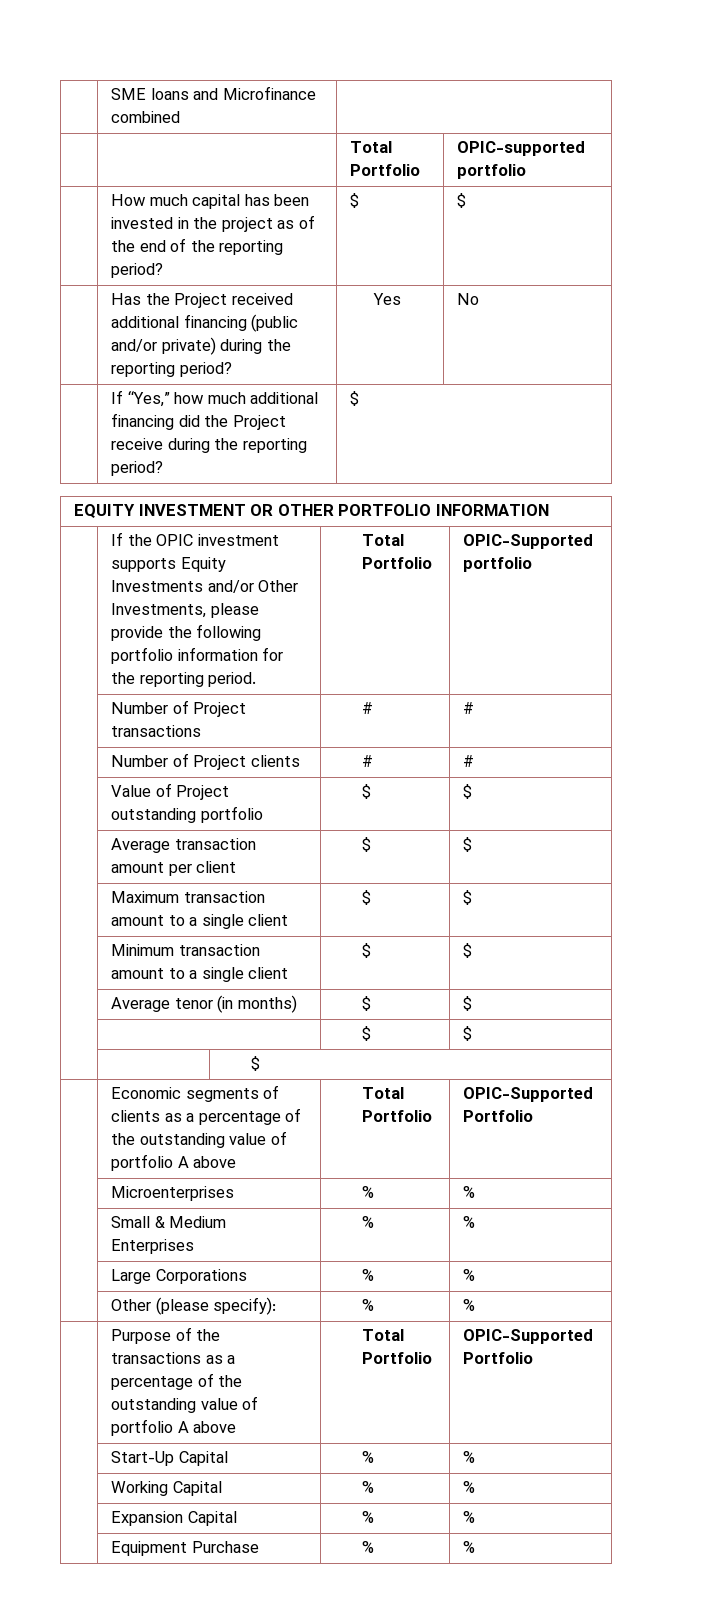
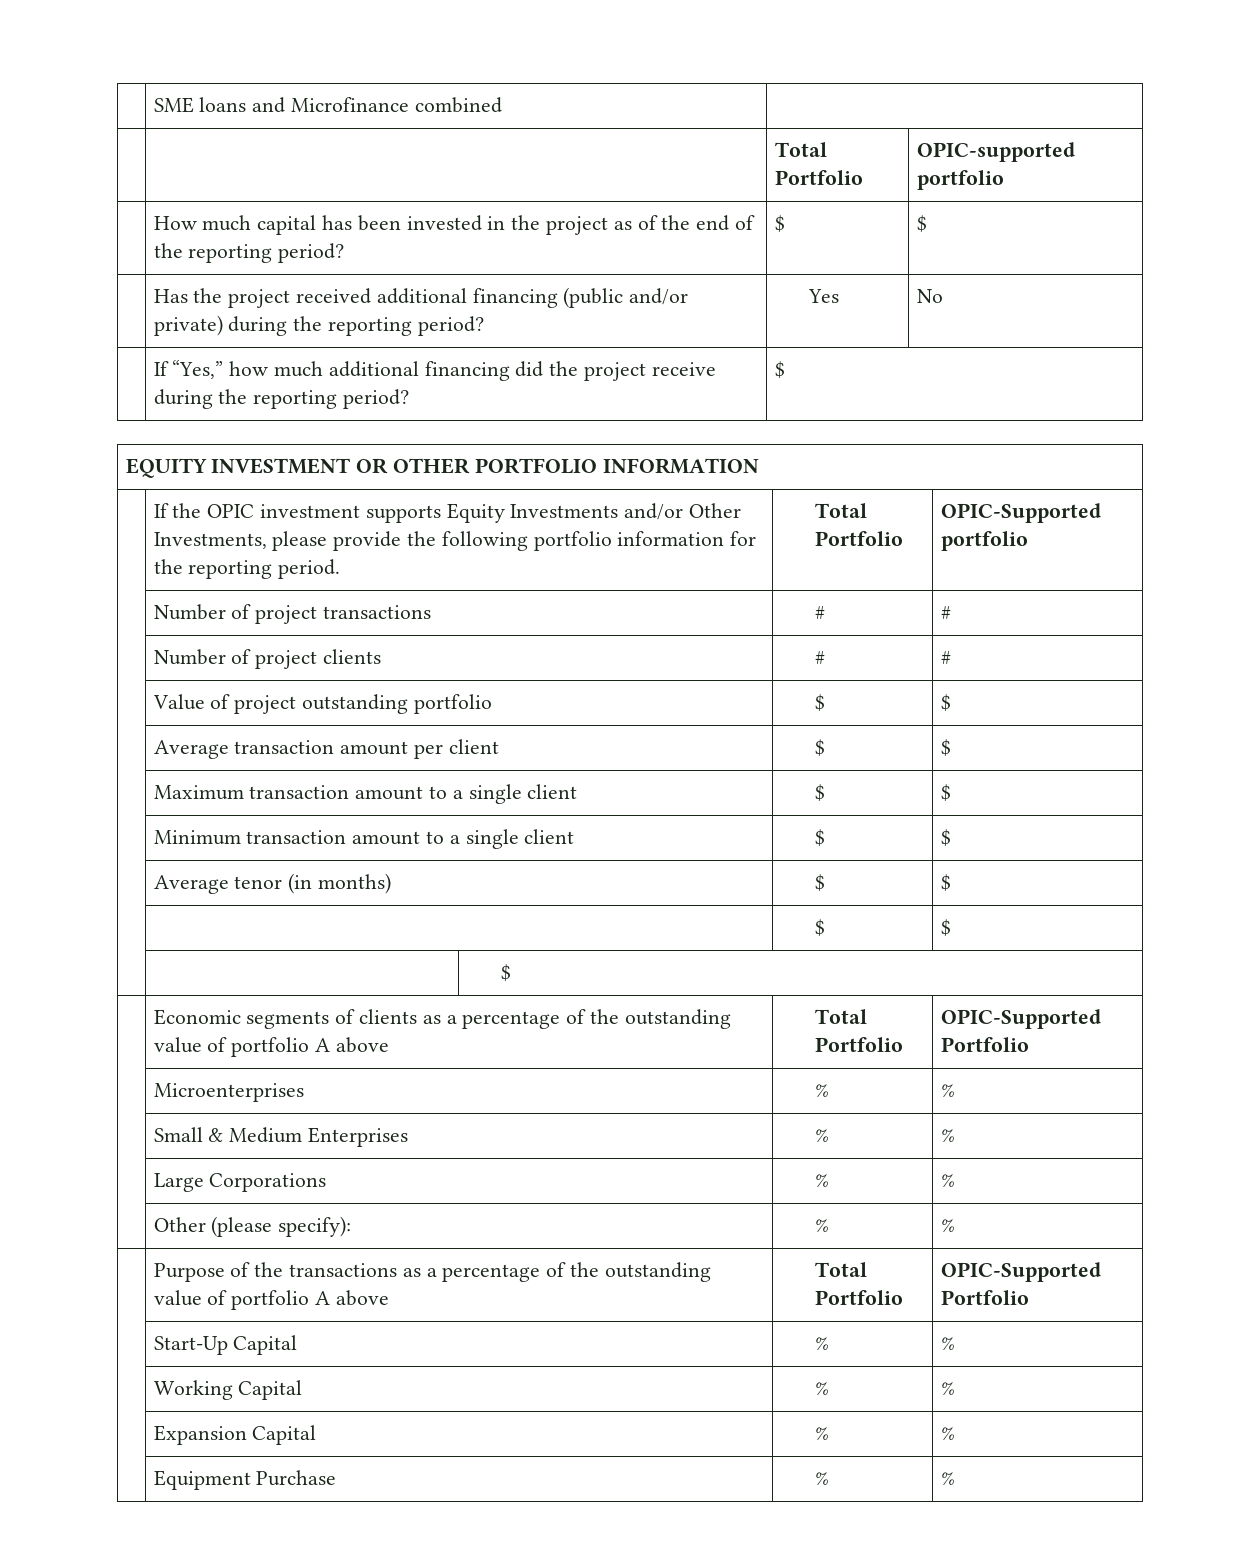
- | Has the Project received additional financing (public and/or private) during the reporting period? | Yes | No
+ | Has the project received additional financing (public and/or private) during the reporting period? | Yes | No
- | If “Yes,” how much additional financing did the Project receive during the reporting period? | $
+ | If “Yes,” how much additional financing did the project receive during the reporting period? | $
- | Number of Project transactions | # | #
+ | Number of project transactions | # | #
- | Number of Project clients | # | #
+ | Number of project clients | # | #
- | Value of Project outstanding portfolio | $ | $
+ | Value of project outstanding portfolio | $ | $

